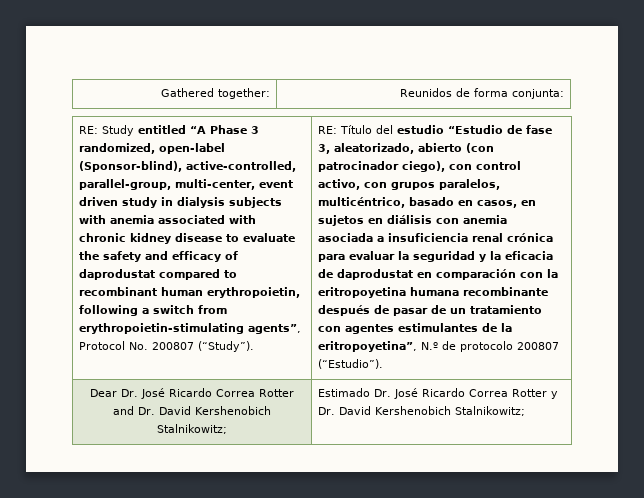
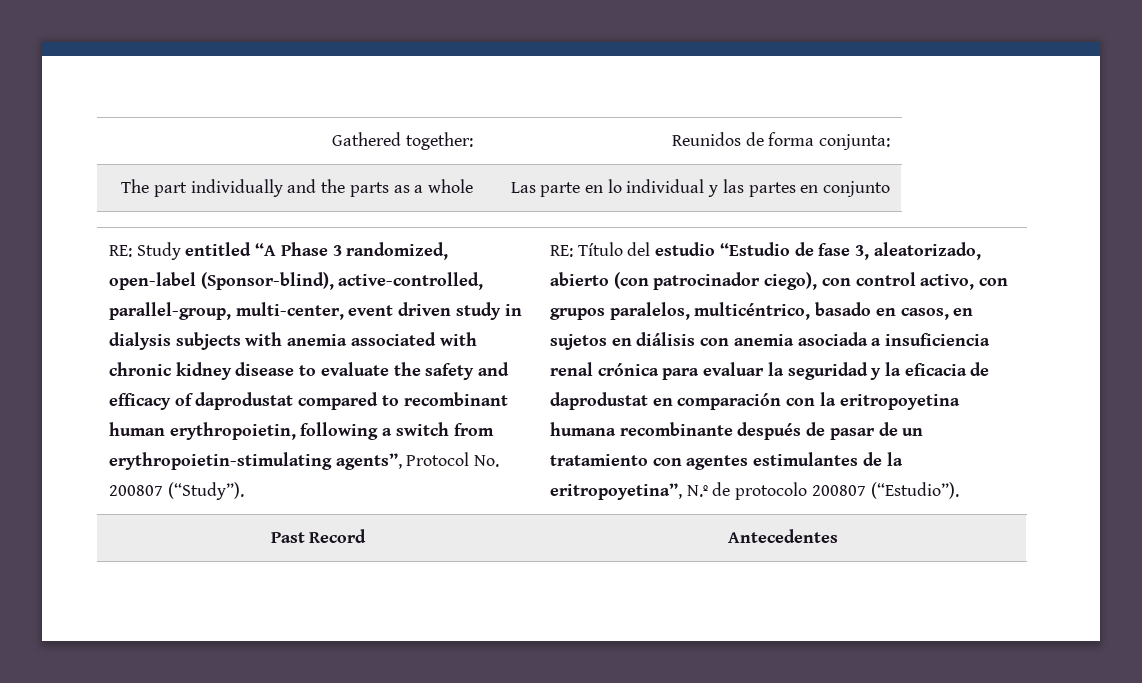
+ The part individually and the parts as a whole | Las parte en lo individual y las partes en conjunto
- Dear Dr. José Ricardo Correa Rotter and Dr. David Kershenobich Stalnikowitz; | Estimado Dr. José Ricardo Correa Rotter y Dr. David Kershenobich Stalnikowitz;
+ Past Record | Antecedentes

